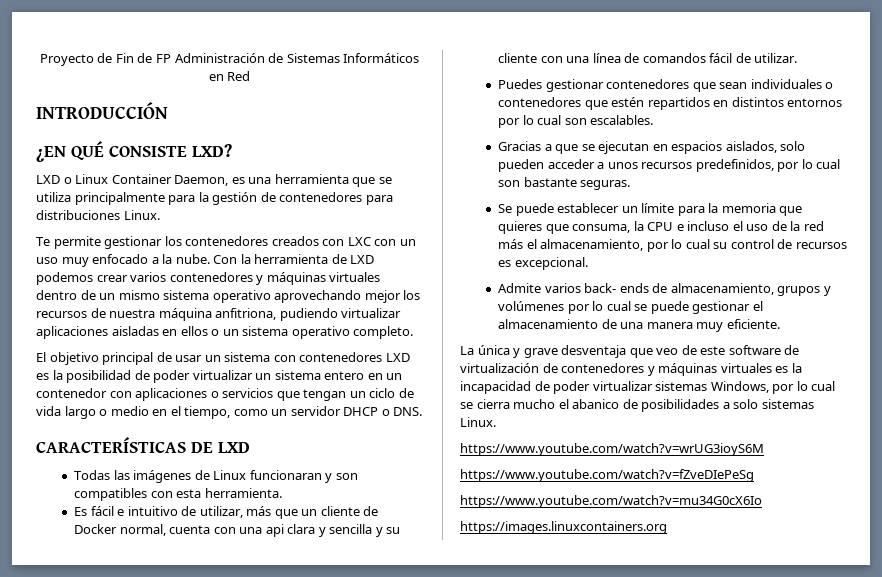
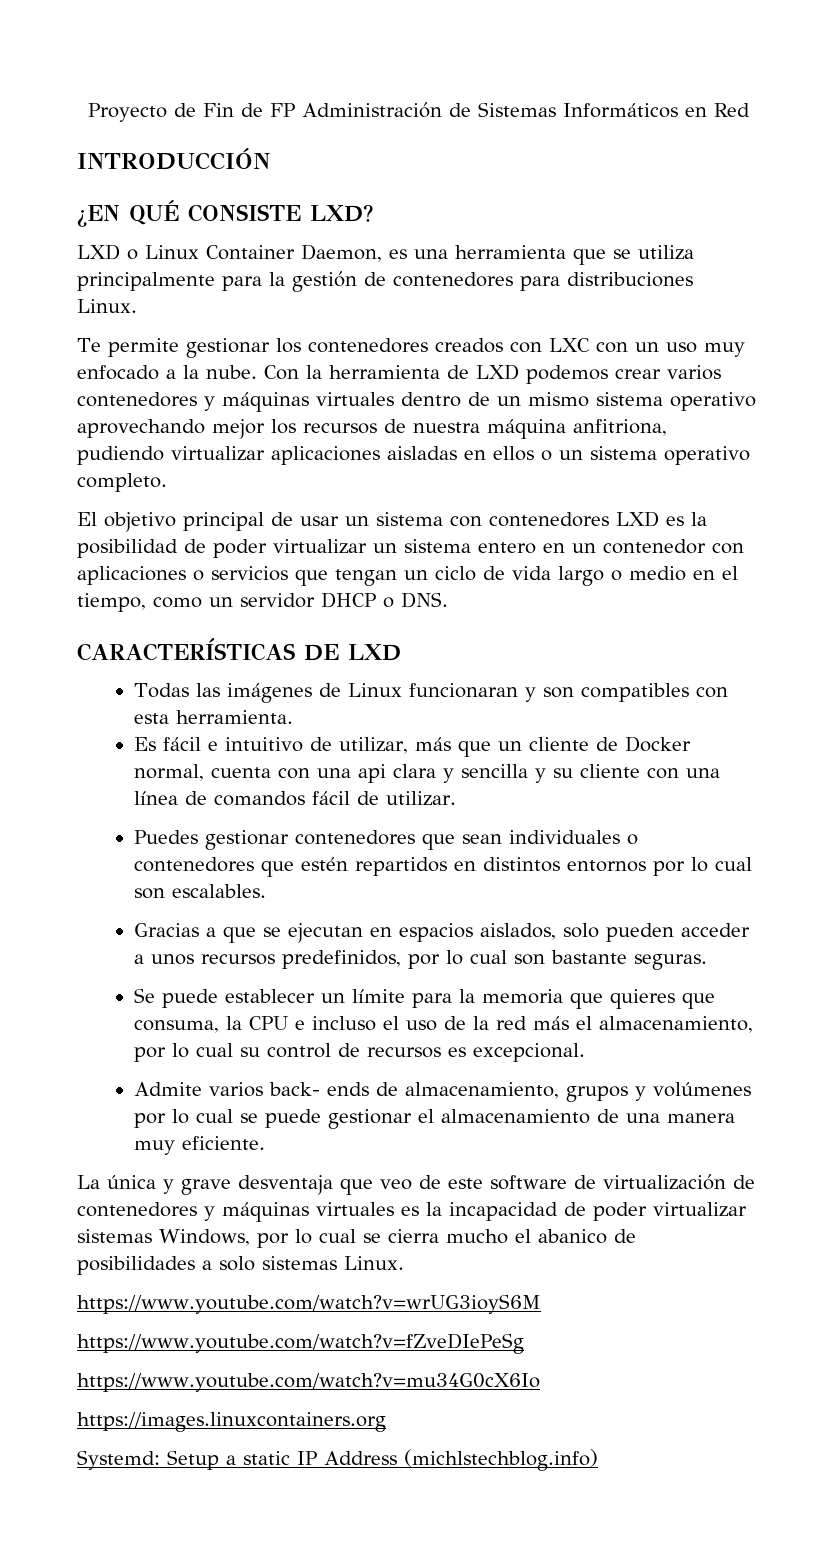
+ Systemd: Setup a static IP Address (michlstechblog.info)

